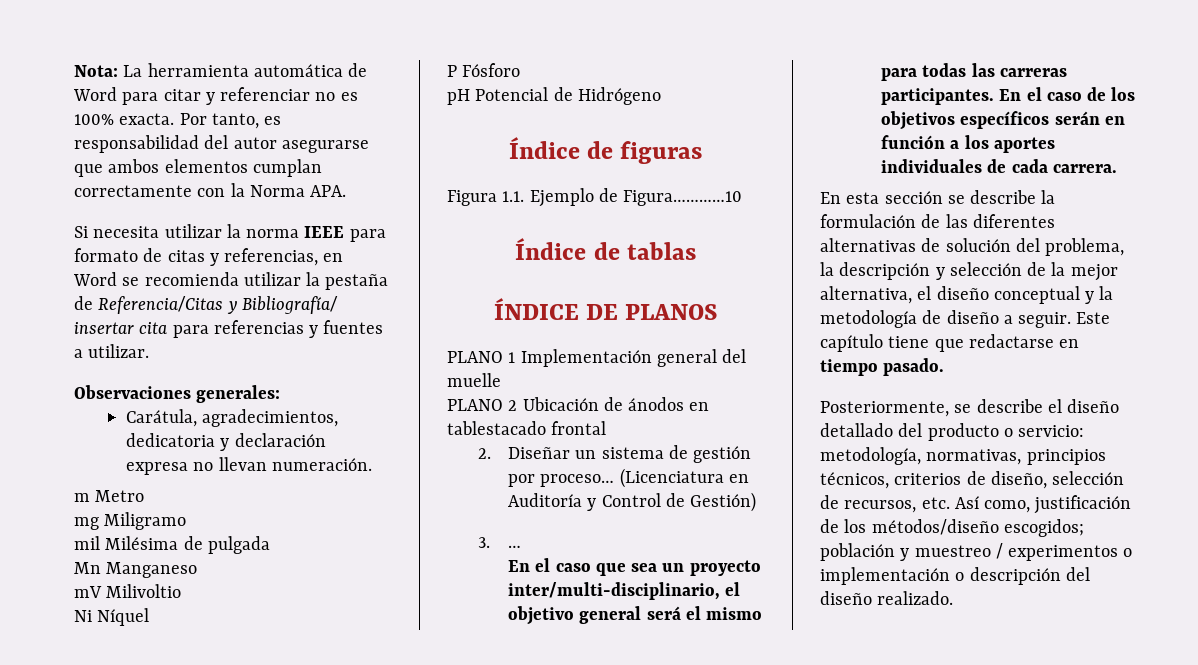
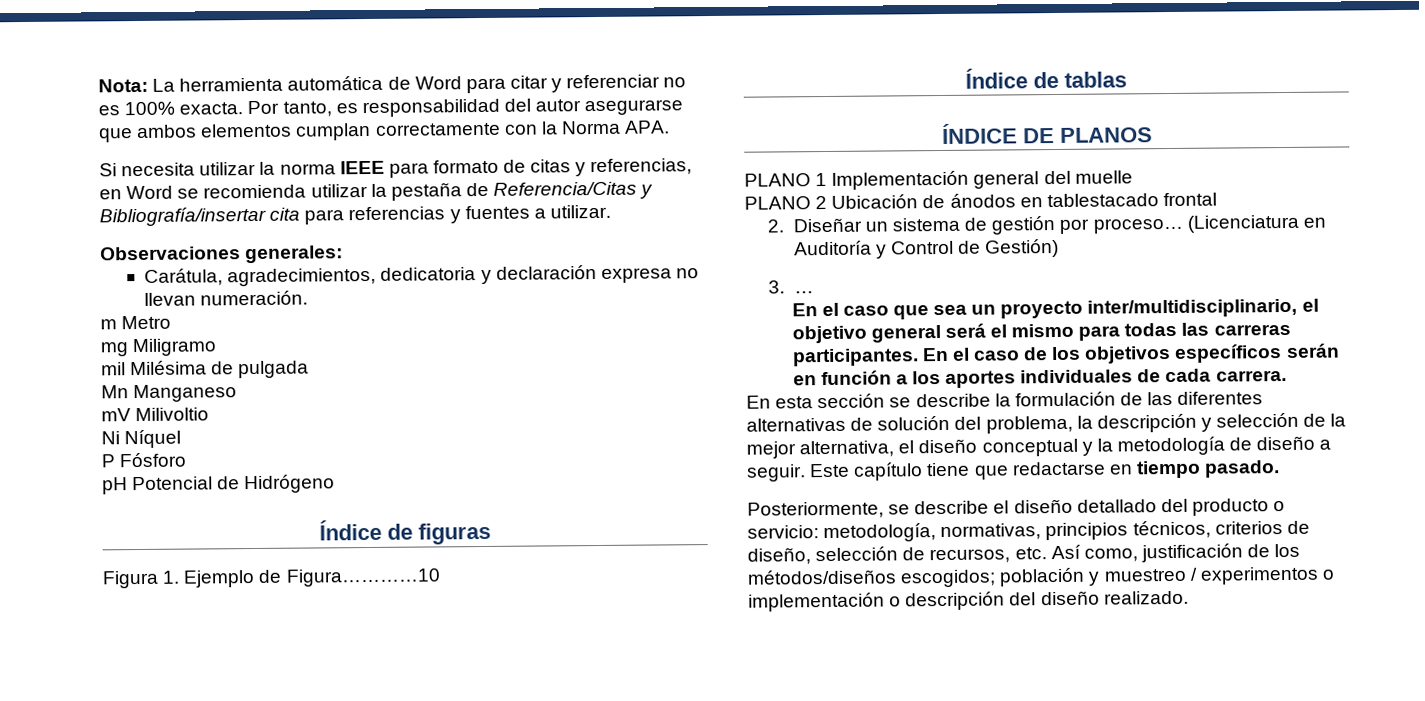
- Si necesita utilizar la norma IEEE para formato de citas y referencias, en Word se recomienda utilizar la pestaña de Referencia/Citas y Bibliografía/ insertar cita para referencias y fuentes a utilizar.
+ Si necesita utilizar la norma IEEE para formato de citas y referencias, en Word se recomienda utilizar la pestaña de Referencia/Citas y Bibliografía/insertar cita para referencias y fuentes a utilizar.
- Figura 1.1. Ejemplo de Figura…………10
+ Figura 1. Ejemplo de Figura…………10
- En el caso que sea un proyecto inter/multi-disciplinario, el objetivo general será el mismo para todas las carreras participantes.
+ En el caso que sea un proyecto inter/multidisciplinario, el objetivo general será el mismo para todas las carreras participantes.
- Posteriormente, se describe el diseño detallado del producto o servicio: metodología, normativas, principios técnicos, criterios de diseño, selección de recursos, etc. Así como, justificación de los métodos/diseño escogidos; población y muestreo / experimentos o implementación o descripción del diseño realizado.
+ Posteriormente, se describe el diseño detallado del producto o servicio: metodología, normativas, principios técnicos, criterios de diseño, selección de recursos, etc. Así como, justificación de los métodos/diseños escogidos; población y muestreo / experimentos o implementación o descripción del diseño realizado.

